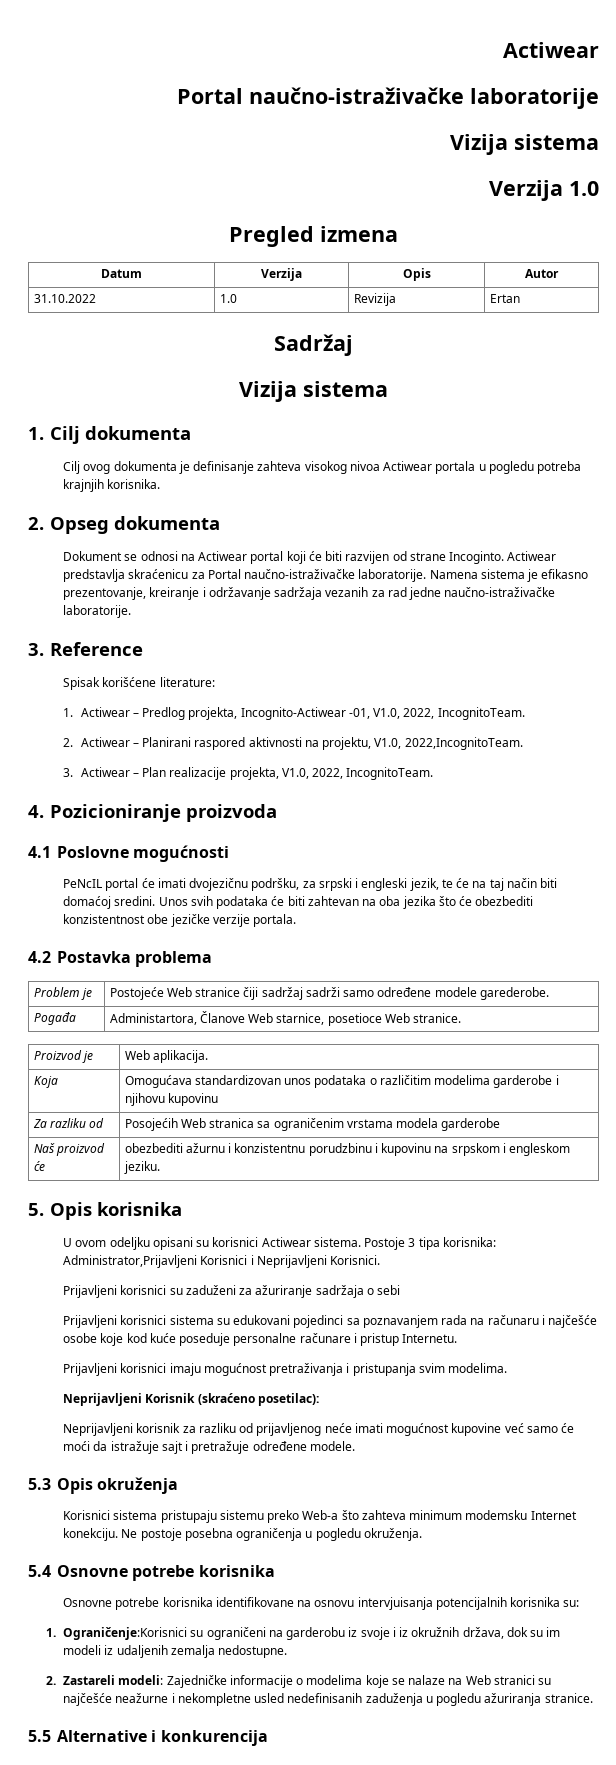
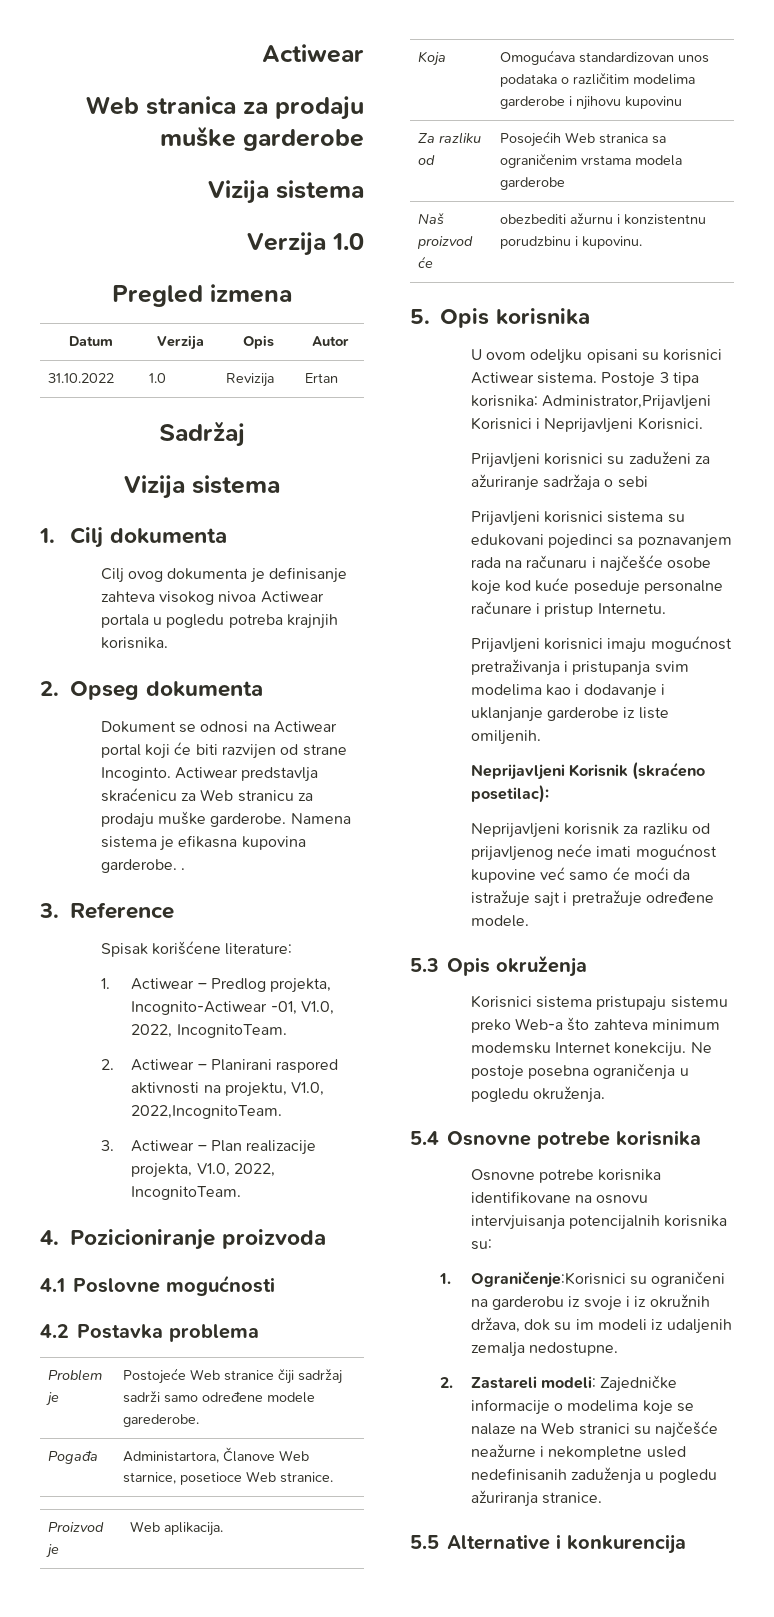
- Portal naučno-istraživačke laboratorije
+ Web stranica za prodaju muške garderobe
- Actiwear predstavlja skraćenicu za Portal naučno-istraživačke laboratorije. Namena sistema je efikasno prezentovanje, kreiranje i održavanje sadržaja vezanih za rad jedne naučno-istraživačke laboratorije.
+ Actiwear predstavlja skraćenicu za Web stranicu za prodaju muške garderobe. Namena sistema je efikasna kupovina garderobe. .
- PeNcIL portal će imati dvojezičnu podršku, za srpski i engleski jezik, te će na taj način biti domaćoj sredini. Unos svih podataka će biti zahtevan na oba jezika što će obezbediti konzistentnost obe jezičke verzije portala.
- Naš proizvod će | obezbediti ažurnu i konzistentnu porudzbinu i kupovinu na srpskom i engleskom jeziku.
+ Naš proizvod će | obezbediti ažurnu i konzistentnu porudzbinu i kupovinu.
- Prijavljeni korisnici imaju mogućnost pretraživanja i pristupanja svim modelima.
+ Prijavljeni korisnici imaju mogućnost pretraživanja i pristupanja svim modelima kao i dodavanje i uklanjanje garderobe iz liste omiljenih.

